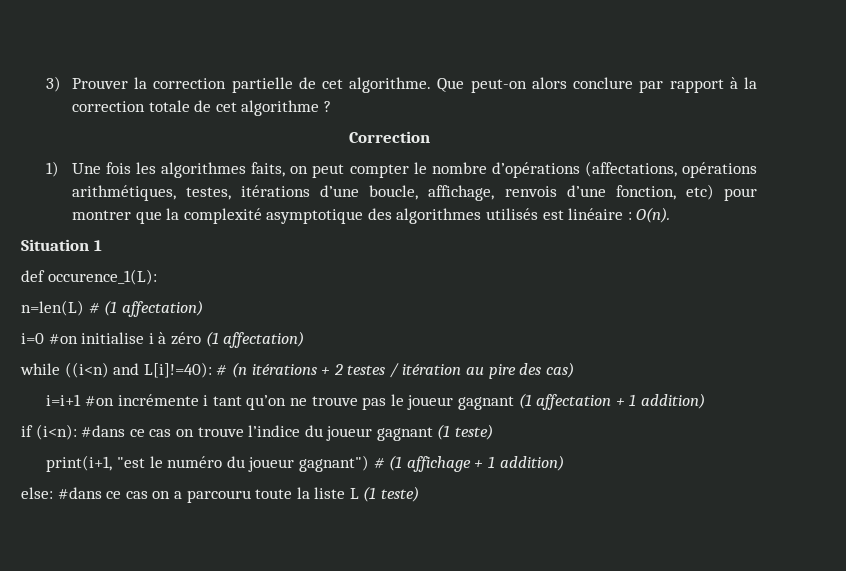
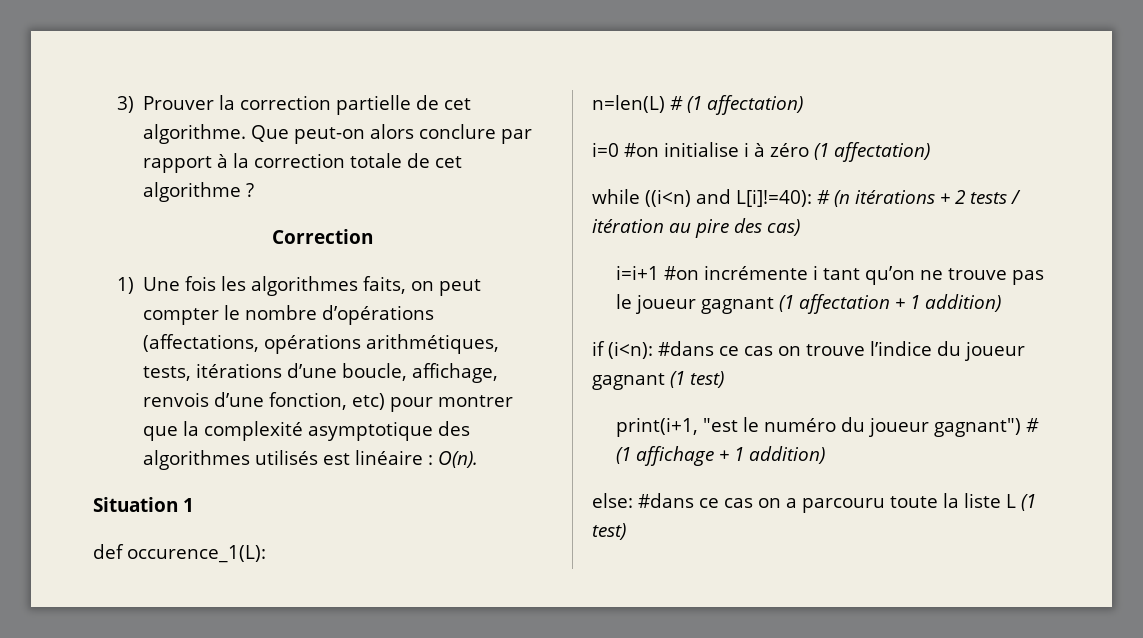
- 1) Une fois les algorithmes faits, on peut compter le nombre d’opérations (affectations, opérations arithmétiques, testes, itérations d’une boucle, affichage, renvois d’une fonction, etc) pour montrer que la complexité asymptotique des algorithmes utilisés est linéaire : O(n).
+ 1) Une fois les algorithmes faits, on peut compter le nombre d’opérations (affectations, opérations arithmétiques, tests, itérations d’une boucle, affichage, renvois d’une fonction, etc) pour montrer que la complexité asymptotique des algorithmes utilisés est linéaire : O(n).
- while ((i<n) and L[i]!=40): # (n itérations + 2 testes / itération au pire des cas)
+ while ((i<n) and L[i]!=40): # (n itérations + 2 tests / itération au pire des cas)
- if (i<n): #dans ce cas on trouve l’indice du joueur gagnant (1 teste)
+ if (i<n): #dans ce cas on trouve l’indice du joueur gagnant (1 test)
- else: #dans ce cas on a parcouru toute la liste L (1 teste)
+ else: #dans ce cas on a parcouru toute la liste L (1 test)

